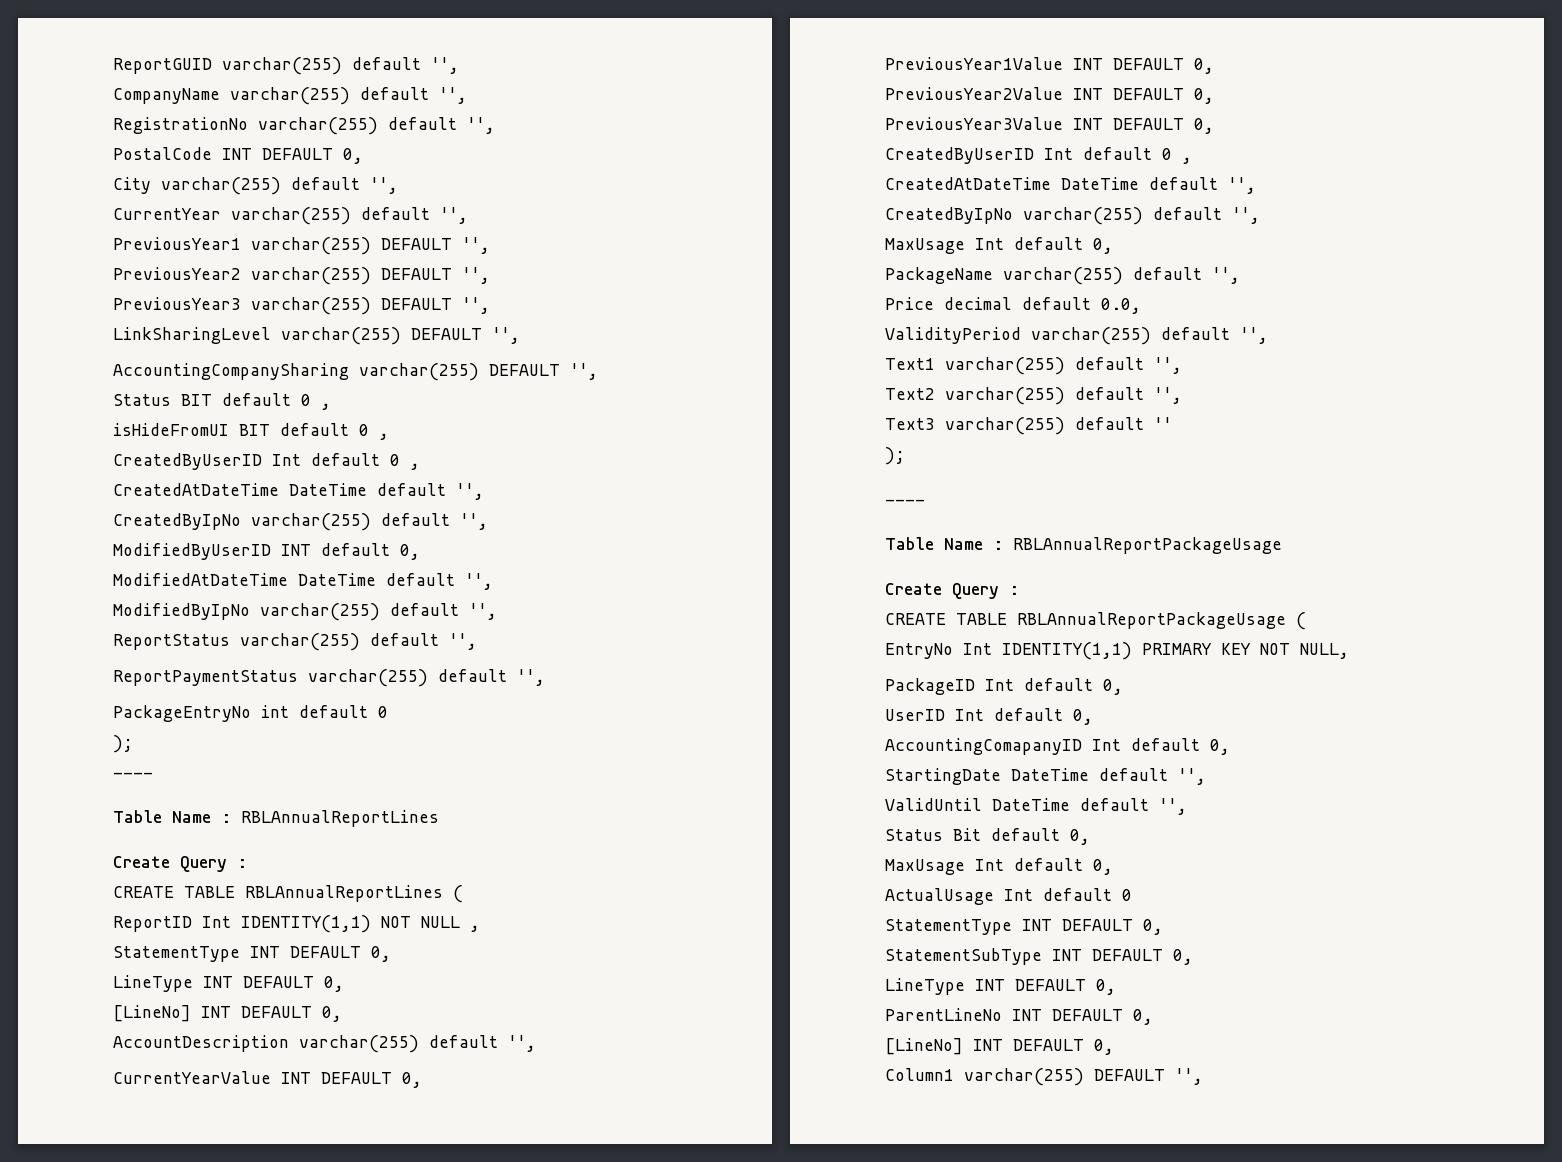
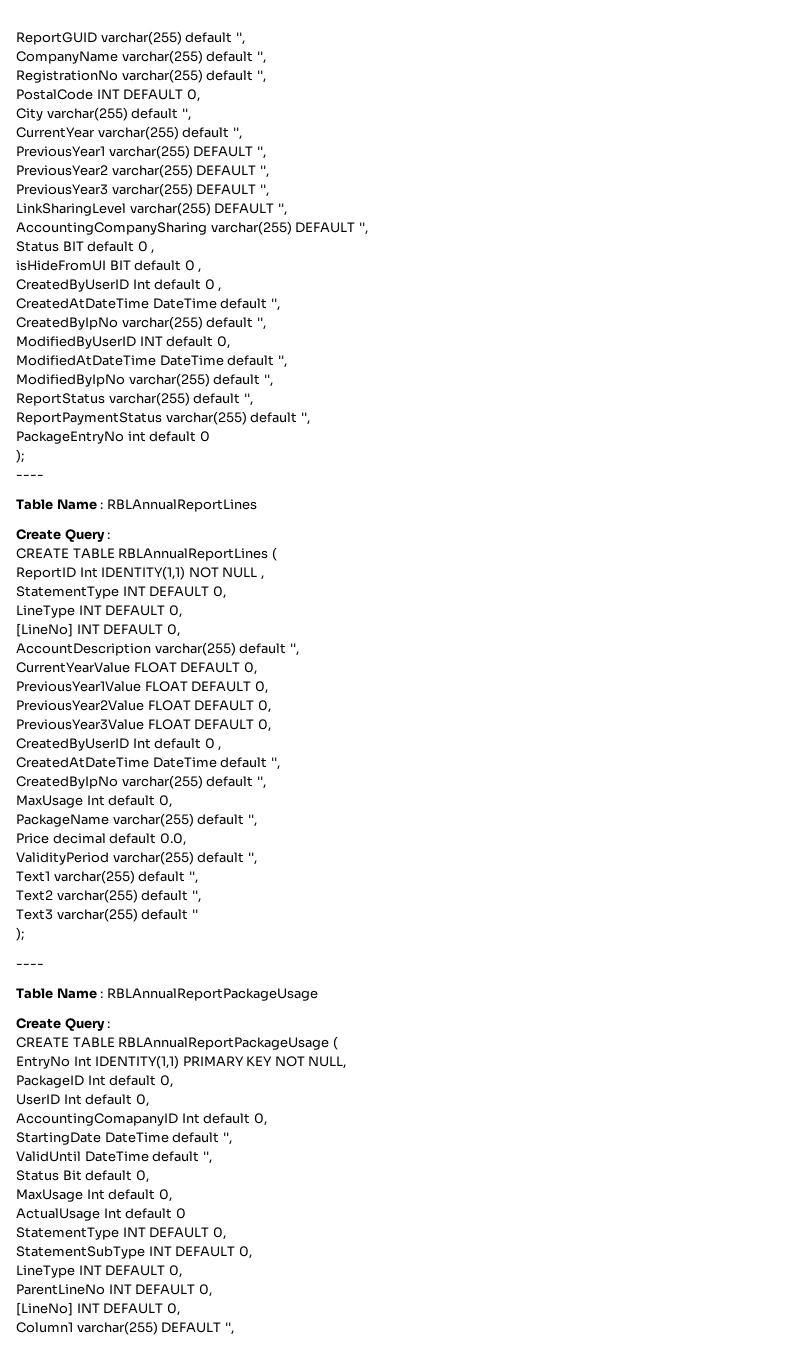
- CurrentYearValue INT DEFAULT 0,
+ CurrentYearValue FLOAT DEFAULT 0,
- PreviousYear1Value INT DEFAULT 0,
+ PreviousYear1Value FLOAT DEFAULT 0,
- PreviousYear2Value INT DEFAULT 0,
+ PreviousYear2Value FLOAT DEFAULT 0,
- PreviousYear3Value INT DEFAULT 0,
+ PreviousYear3Value FLOAT DEFAULT 0,

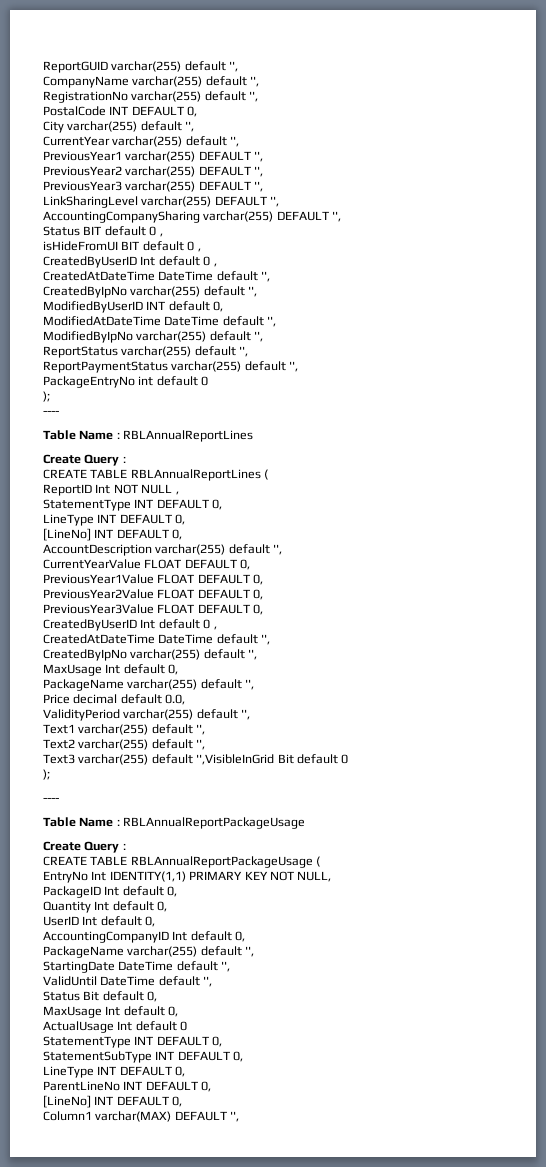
- ReportID Int IDENTITY(1,1) NOT NULL ,
+ ReportID Int NOT NULL ,
- Text3 varchar(255) default ''
+ Text3 varchar(255) default '',VisibleInGrid Bit default 0
+ Quantity Int default 0,
- AccountingComapanyID Int default 0,
+ AccountingCompanyID Int default 0,
+ PackageName varchar(255) default '',
- Column1 varchar(255) DEFAULT '',
+ Column1 varchar(MAX) DEFAULT '',

